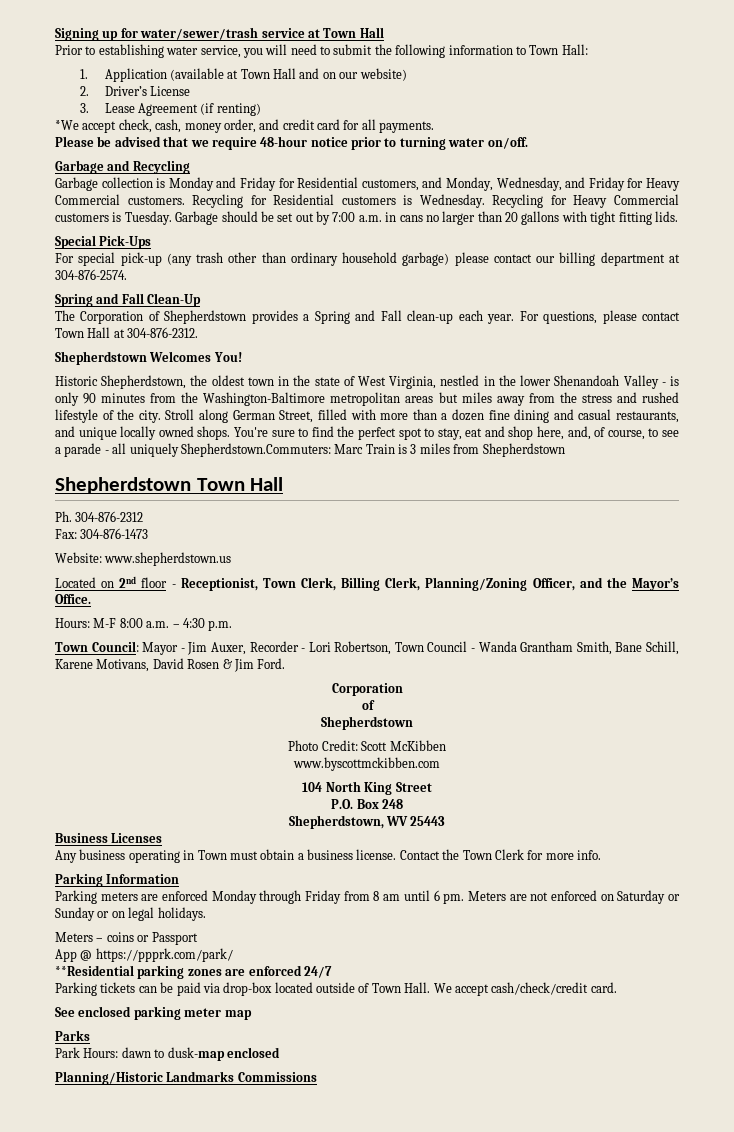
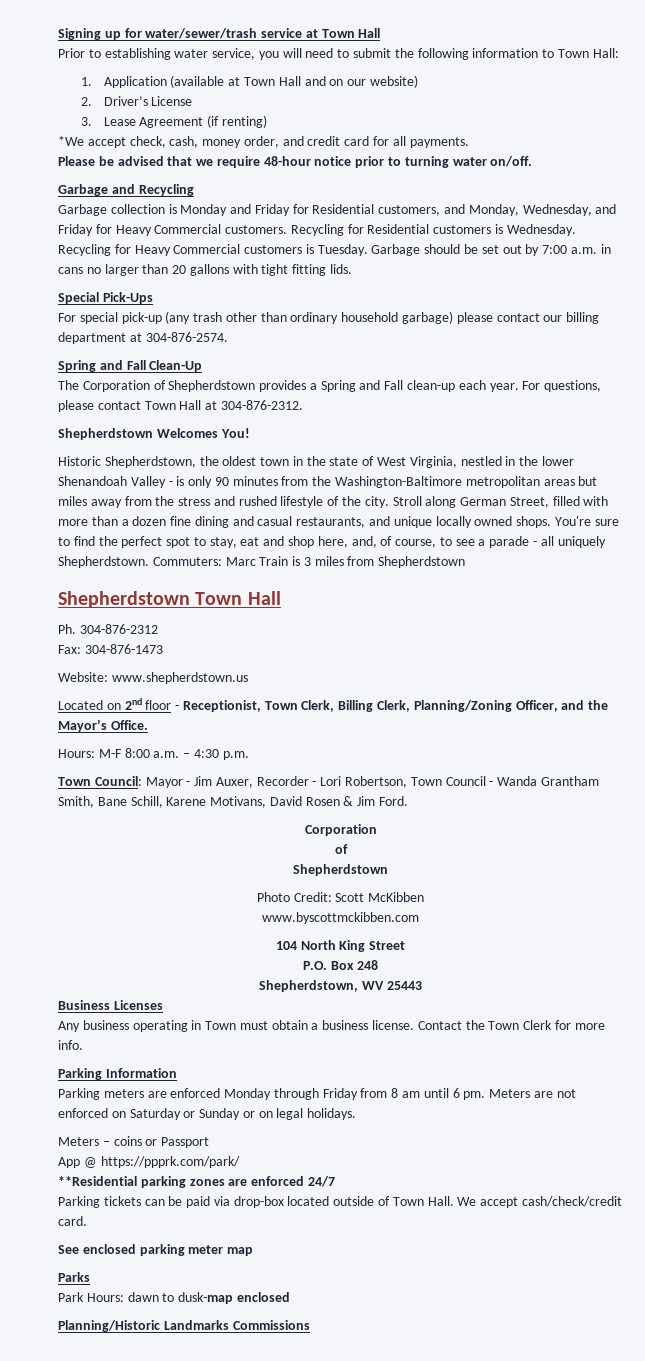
- You're sure to find the perfect spot to stay, eat and shop here, and, of course, to see a parade - all uniquely Shepherdstown.Commuters: Marc Train is 3 miles from Shepherdstown
+ You're sure to find the perfect spot to stay, eat and shop here, and, of course, to see a parade - all uniquely Shepherdstown. Commuters: Marc Train is 3 miles from Shepherdstown

